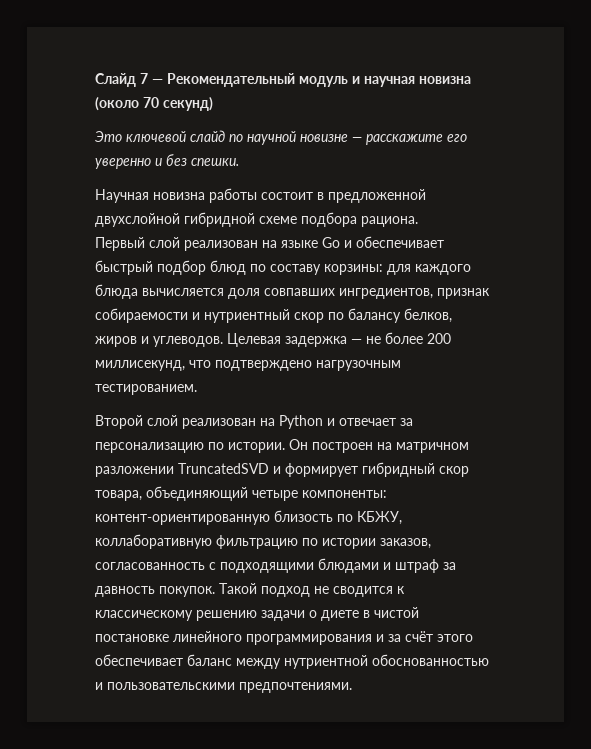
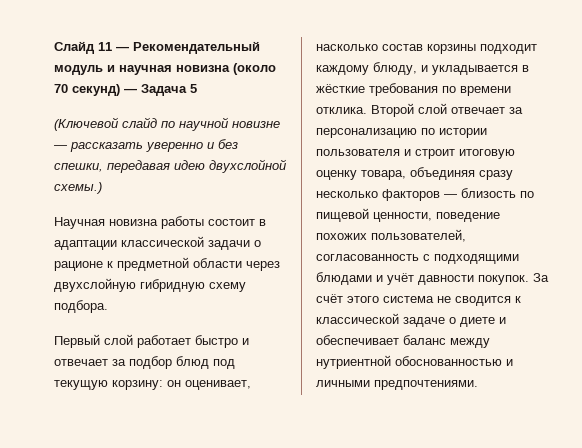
- Слайд 7 — Рекомендательный модуль и научная новизна (около 70 секунд)
- Это ключевой слайд по научной новизне — расскажите его уверенно и без спешки.
+ Слайд 11 — Рекомендательный модуль и научная новизна (около 70 секунд) — Задача 5
+ (Ключевой слайд по научной новизне — рассказать уверенно и без спешки, передавая идею двухслойной схемы.)
- Научная новизна работы состоит в предложенной двухслойной гибридной схеме подбора рациона.
- Первый слой реализован на языке Go и обеспечивает быстрый подбор блюд по составу корзины: для каждого блюда вычисляется доля совпавших ингредиентов, признак собираемости и нутриентный скор по балансу белков, жиров и углеводов. Целевая задержка — не более 200 миллисекунд, что подтверждено нагрузочным тестированием.
- Второй слой реализован на Python и отвечает за персонализацию по истории. Он построен на матричном разложении TruncatedSVD и формирует гибридный скор товара, объединяющий четыре компоненты: контент-ориентированную близость по КБЖУ, коллаборативную фильтрацию по истории заказов, согласованность с подходящими блюдами и штраф за давность покупок. Такой подход не сводится к классическому решению задачи о диете в чистой постановке линейного программирования и за счёт этого обеспечивает баланс между нутриентной обоснованностью и пользовательскими предпочтениями.
+ Научная новизна работы состоит в адаптации классической задачи о рационе к предметной области через двухслойную гибридную схему подбора.
+ Первый слой работает быстро и отвечает за подбор блюд под текущую корзину: он оценивает, насколько состав корзины подходит каждому блюду, и укладывается в жёсткие требования по времени отклика. Второй слой отвечает за персонализацию по истории пользователя и строит итоговую оценку товара, объединяя сразу несколько факторов — близость по пищевой ценности, поведение похожих пользователей, согласованность с подходящими блюдами и учёт давности покупок. За счёт этого система не сводится к классической задаче о диете и обеспечивает баланс между нутриентной обоснованностью и личными предпочтениями.

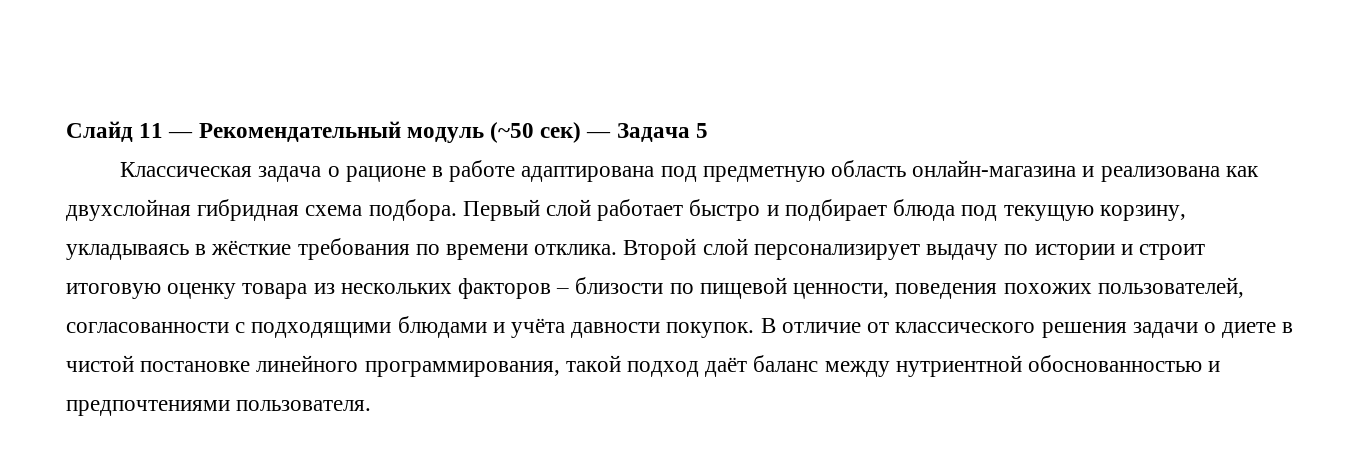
- Слайд 11 — Рекомендательный модуль и научная новизна (около 70 секунд) — Задача 5
- (Ключевой слайд по научной новизне — рассказать уверенно и без спешки, передавая идею двухслойной схемы.)
- Научная новизна работы состоит в адаптации классической задачи о рационе к предметной области через двухслойную гибридную схему подбора.
- Первый слой работает быстро и отвечает за подбор блюд под текущую корзину: он оценивает, насколько состав корзины подходит каждому блюду, и укладывается в жёсткие требования по времени отклика.
+ Слайд 11 — Рекомендательный модуль (~50 сек) — Задача 5
+ Классическая задача о рационе в работе адаптирована под предметную область онлайн-магазина и реализована как двухслойная гибридная схема подбора. Первый слой работает быстро и подбирает блюда под текущую корзину, укладываясь в жёсткие требования по времени отклика.
- Второй слой отвечает за персонализацию по истории пользователя и строит итоговую оценку товара, объединяя сразу несколько факторов — близость по пищевой ценности, поведение похожих пользователей, согласованность с подходящими блюдами и учёт давности покупок.
+ Второй слой персонализирует выдачу по истории и строит итоговую оценку товара из нескольких факторов – близости по пищевой ценности, поведения похожих пользователей, согласованности с подходящими блюдами и учёта давности покупок.
- За счёт этого система не сводится к классической задаче о диете и обеспечивает баланс между нутриентной обоснованностью и личными предпочтениями.
+ В отличие от классического решения задачи о диете в чистой постановке линейного программирования, такой подход даёт баланс между нутриентной обоснованностью и предпочтениями пользователя.

